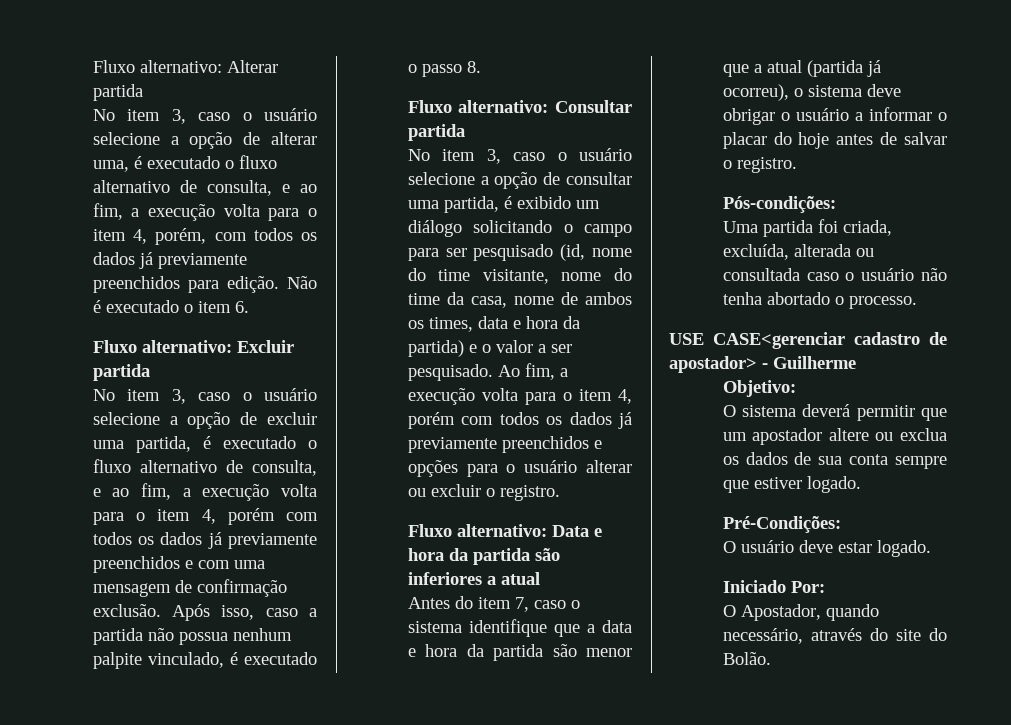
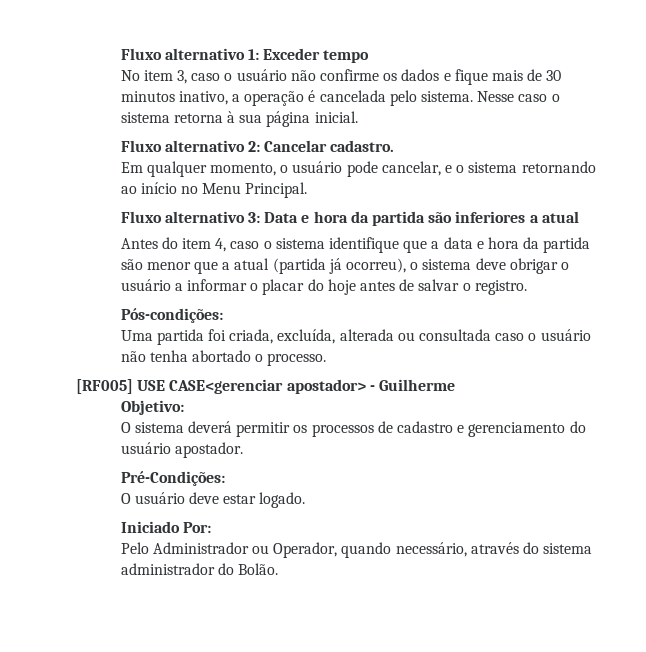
- Fluxo alternativo: Alterar partida
- No item 3, caso o usuário selecione a opção de alterar uma, é executado o fluxo alternativo de consulta, e ao fim, a execução volta para o item 4, porém, com todos os dados já previamente preenchidos para edição. Não é executado o item 6.
- Fluxo alternativo: Excluir partida
- No item 3, caso o usuário selecione a opção de excluir uma partida, é executado o fluxo alternativo de consulta, e ao fim, a execução volta para o item 4, porém com todos os dados já previamente preenchidos e com uma mensagem de confirmação exclusão. Após isso, caso a partida não possua nenhum palpite vinculado, é executado o passo 8.
- Fluxo alternativo: Consultar partida
- No item 3, caso o usuário selecione a opção de consultar uma partida, é exibido um diálogo solicitando o campo para ser pesquisado (id, nome do time visitante, nome do time da casa, nome de ambos os times, data e hora da partida) e o valor a ser pesquisado. Ao fim, a execução volta para o item 4, porém com todos os dados já previamente preenchidos e opções para o usuário alterar ou excluir o registro.
- Fluxo alternativo: Data e hora da partida são inferiores a atual
+ Fluxo alternativo 1: Exceder tempo
+ No item 3, caso o usuário não confirme os dados e fique mais de 30 minutos inativo, a operação é cancelada pelo sistema. Nesse caso o sistema retorna à sua página inicial.
+ Fluxo alternativo 2: Cancelar cadastro.
+ Em qualquer momento, o usuário pode cancelar, e o sistema retornando ao início no Menu Principal.
+ Fluxo alternativo 3: Data e hora da partida são inferiores a atual
- Antes do item 7, caso o sistema identifique que a data e hora da partida são menor que a atual (partida já ocorreu), o sistema deve obrigar o usuário a informar o placar do hoje antes de salvar o registro.
+ Antes do item 4, caso o sistema identifique que a data e hora da partida são menor que a atual (partida já ocorreu), o sistema deve obrigar o usuário a informar o placar do hoje antes de salvar o registro.
- USE CASE<gerenciar cadastro de apostador> - Guilherme
+ [RF005] USE CASE<gerenciar apostador> - Guilherme
- O sistema deverá permitir que um apostador altere ou exclua os dados de sua conta sempre que estiver logado.
+ O sistema deverá permitir os processos de cadastro e gerenciamento do usuário apostador.
- O Apostador, quando necessário, através do site do Bolão.
+ Pelo Administrador ou Operador, quando necessário, através do sistema administrador do Bolão.

